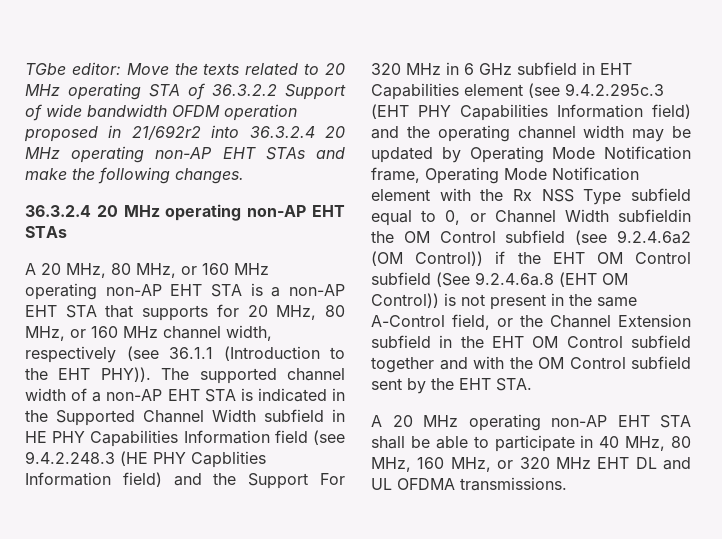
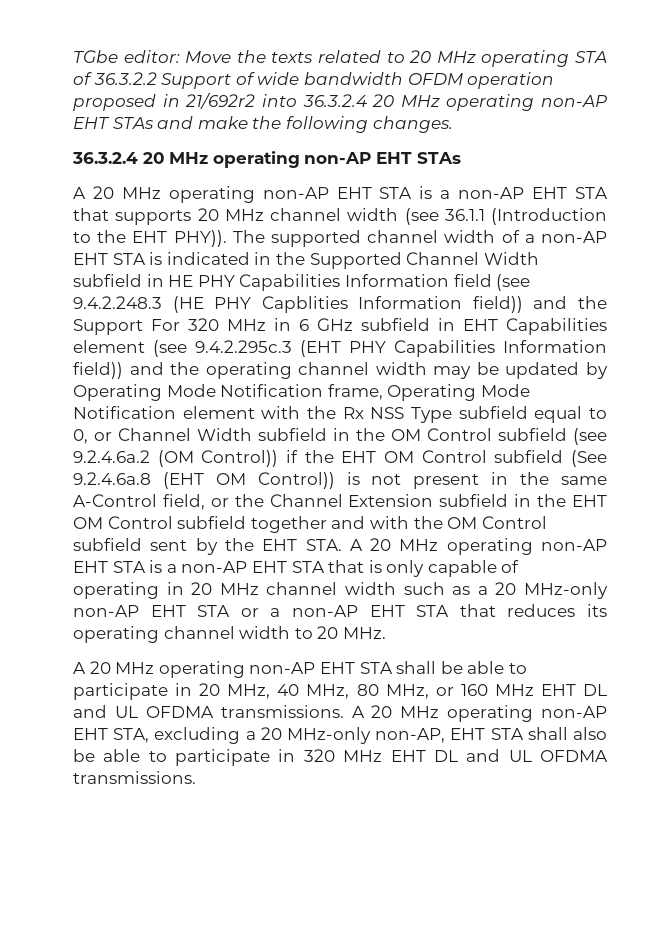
- A 20 MHz, 80 MHz, or 160 MHz operating non-AP EHT STA is a non-AP EHT STA that supports for 20 MHz, 80 MHz, or 160 MHz channel width, respectively (see 36.1.1 (Introduction to the EHT PHY)).
+ A 20 MHz operating non-AP EHT STA is a non-AP EHT STA that supports 20 MHz channel width (see 36.1.1 (Introduction to the EHT PHY)).
- The supported channel width of a non-AP EHT STA is indicated in the Supported Channel Width subfield in HE PHY Capabilities Information field (see 9.4.2.248.3 (HE PHY Capblities Information field) and the Support For 320 MHz in 6 GHz subfield in EHT Capabilities element (see 9.4.2.295c.3 (EHT PHY Capabilities Information field) and the operating channel width may be updated by Operating Mode Notification frame, Operating Mode Notification element with the Rx NSS Type subfield equal to 0, or Channel Width subfieldin the OM Control subfield (see 9.2.4.6a2 (OM Control)) if the EHT OM Control subfield (See 9.2.4.6a.8 (EHT OM Control)) is not present in the same A-Control field, or the Channel Extension subfield in the EHT OM Control subfield together and with the OM Control subfield sent by the EHT STA.
+ The supported channel width of a non-AP EHT STA is indicated in the Supported Channel Width subfield in HE PHY Capabilities Information field (see 9.4.2.248.3 (HE PHY Capblities Information field)) and the Support For 320 MHz in 6 GHz subfield in EHT Capabilities element (see 9.4.2.295c.3 (EHT PHY Capabilities Information field)) and the operating channel width may be updated by Operating Mode Notification frame, Operating Mode Notification element with the Rx NSS Type subfield equal to 0, or Channel Width subfield in the OM Control subfield (see 9.2.4.6a.2 (OM Control)) if the EHT OM Control subfield (See 9.2.4.6a.8 (EHT OM Control)) is not present in the same A-Control field, or the Channel Extension subfield in the EHT OM Control subfield together and with the OM Control subfield sent by the EHT STA. A 20 MHz operating non-AP EHT STA is a non-AP EHT STA that is only capable of operating in 20 MHz channel width such as a 20 MHz-only non-AP EHT STA or a non-AP EHT STA that reduces its operating channel width to 20 MHz.
- A 20 MHz operating non-AP EHT STA shall be able to participate in 40 MHz, 80 MHz, 160 MHz, or 320 MHz EHT DL and UL OFDMA transmissions.
+ A 20 MHz operating non-AP EHT STA shall be able to participate in 20 MHz, 40 MHz, 80 MHz, or 160 MHz EHT DL and UL OFDMA transmissions. A 20 MHz operating non-AP EHT STA, excluding a 20 MHz-only non-AP, EHT STA shall also be able to participate in 320 MHz EHT DL and UL OFDMA transmissions.

